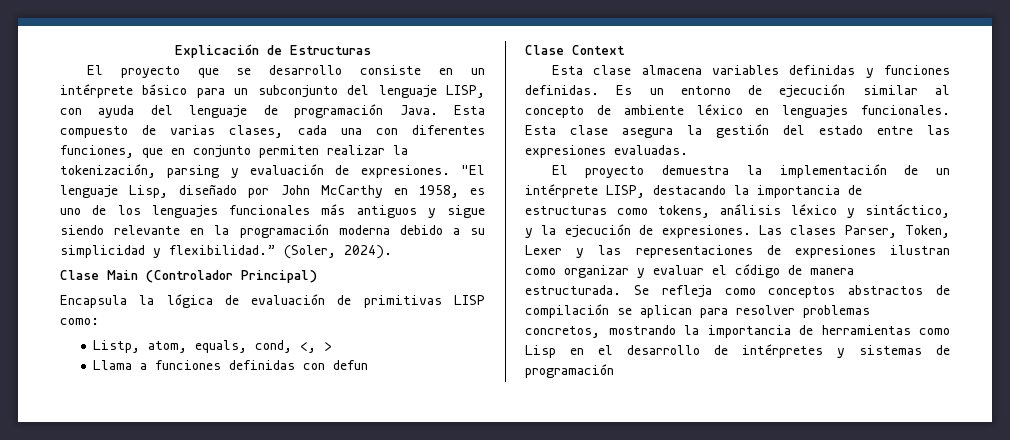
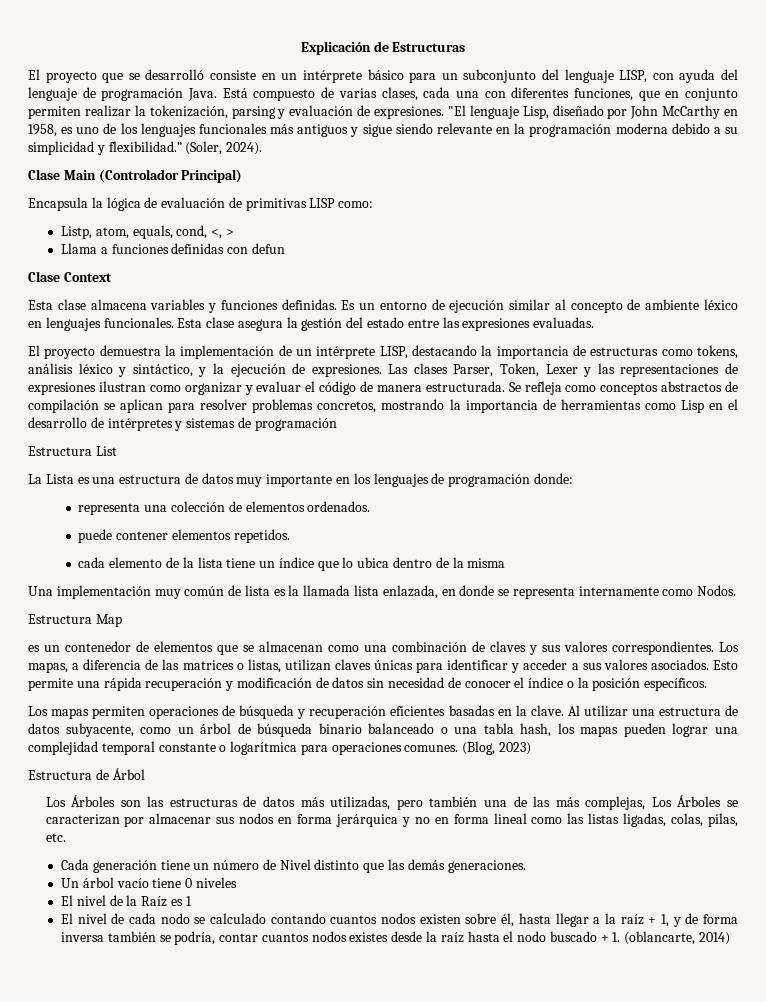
- El proyecto que se desarrollo consiste en un intérprete básico para un subconjunto del lenguaje LISP, con ayuda del lenguaje de programación Java.
+ El proyecto que se desarrolló consiste en un intérprete básico para un subconjunto del lenguaje LISP, con ayuda del lenguaje de programación Java.
- Esta compuesto de varias clases, cada una con diferentes funciones, que en conjunto permiten realizar la tokenización, parsing y evaluación de expresiones.
+ Está compuesto de varias clases, cada una con diferentes funciones, que en conjunto permiten realizar la tokenización, parsing y evaluación de expresiones.
- Esta clase almacena variables definidas y funciones definidas.
+ Esta clase almacena variables y funciones definidas.
+ Estructura List
+ La Lista es una estructura de datos muy importante en los lenguajes de programación donde:
+ representa una colección de elementos ordenados.
+ puede contener elementos repetidos.
+ cada elemento de la lista tiene un índice que lo ubica dentro de la misma
+ Una implementación muy común de lista es la llamada lista enlazada, en donde se representa internamente como Nodos.
+ Estructura Map
+ es un contenedor de elementos que se almacenan como una combinación de claves y sus valores correspondientes. Los mapas, a diferencia de las matrices o listas, utilizan claves únicas para identificar y acceder a sus valores asociados. Esto permite una rápida recuperación y modificación de datos sin necesidad de conocer el índice o la posición específicos.
+ Los mapas permiten operaciones de búsqueda y recuperación eficientes basadas en la clave. Al utilizar una estructura de datos subyacente, como un árbol de búsqueda binario balanceado o una tabla hash, los mapas pueden lograr una complejidad temporal constante o logarítmica para operaciones comunes. (Blog, 2023)
+ Estructura de Árbol
+ Los Árboles son las estructuras de datos más utilizadas, pero también una de las más complejas, Los Árboles se caracterizan por almacenar sus nodos en forma jerárquica y no en forma lineal como las listas ligadas, colas, pilas, etc.
+ Cada generación tiene un número de Nivel distinto que las demás generaciones.
+ Un árbol vacío tiene 0 niveles
+ El nivel de la Raíz es 1
+ El nivel de cada nodo se calculado contando cuantos nodos existen sobre él, hasta llegar a la raíz + 1, y de forma inversa también se podría, contar cuantos nodos existes desde la raíz hasta el nodo buscado + 1. (oblancarte, 2014)

